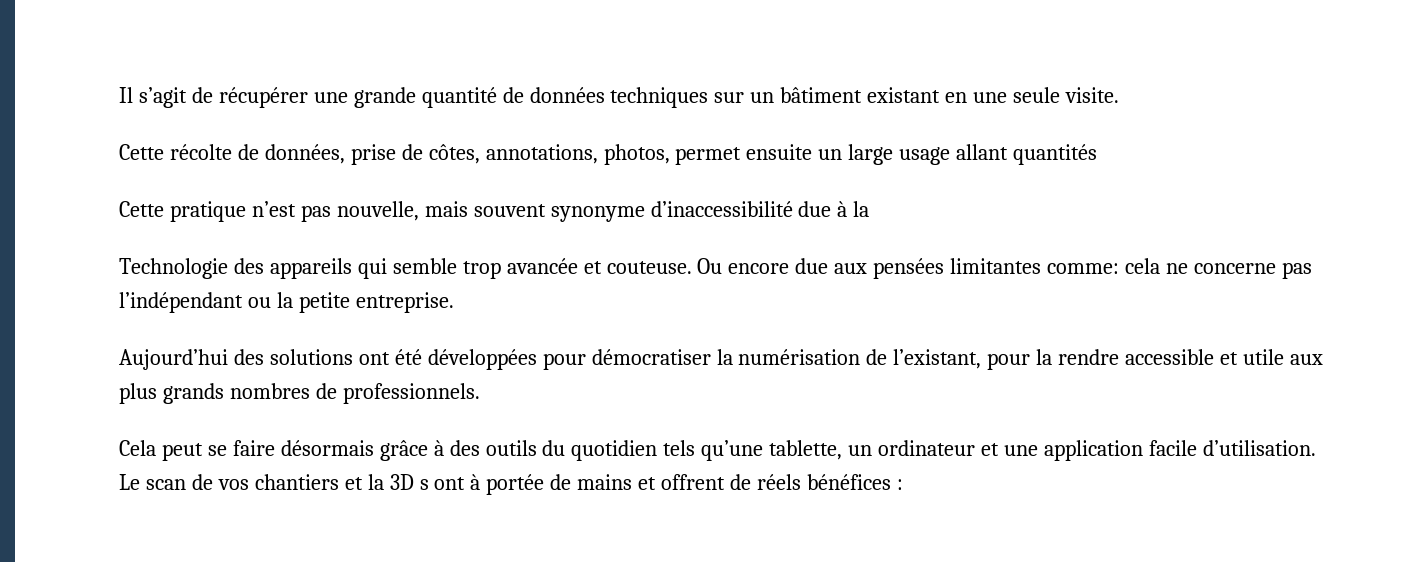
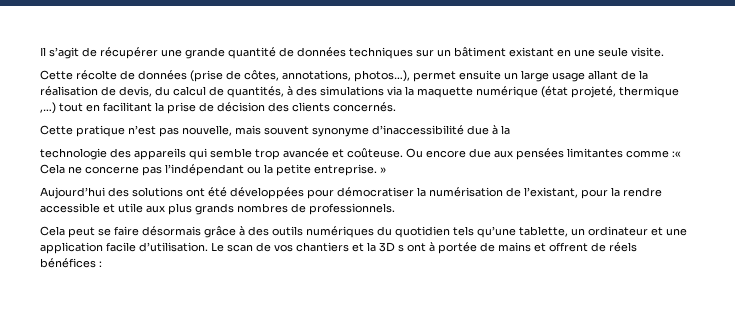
- Cette récolte de données, prise de côtes, annotations, photos, permet ensuite un large usage allant quantités
+ Cette récolte de données (prise de côtes, annotations, photos…), permet ensuite un large usage allant de la réalisation de devis, du calcul de quantités, à des simulations via la maquette numérique (état projeté, thermique ,…) tout en facilitant la prise de décision des clients concernés.
- Technologie des appareils qui semble trop avancée et couteuse.
+ technologie des appareils qui semble trop avancée et coûteuse.
- Ou encore due aux pensées limitantes comme: cela ne concerne pas l’indépendant ou la petite entreprise.
+ Ou encore due aux pensées limitantes comme :« Cela ne concerne pas l’indépendant ou la petite entreprise. »
- Cela peut se faire désormais grâce à des outils du quotidien tels qu’une tablette, un ordinateur et une application facile d’utilisation.
+ Cela peut se faire désormais grâce à des outils numériques du quotidien tels qu’une tablette, un ordinateur et une application facile d’utilisation.

